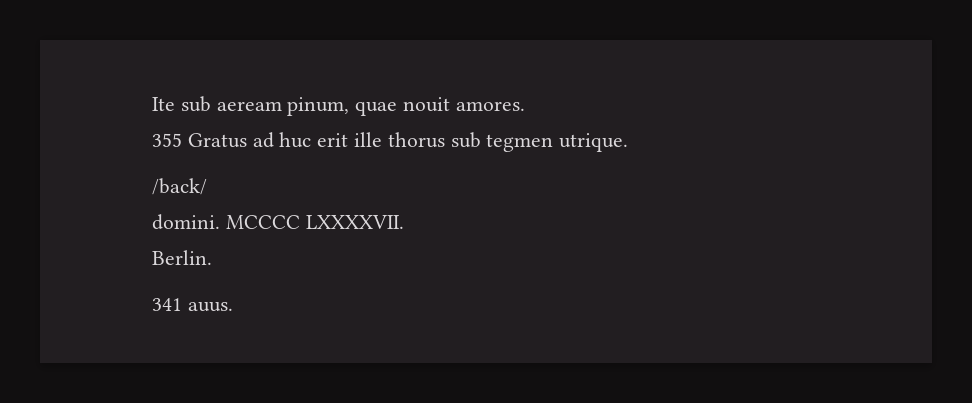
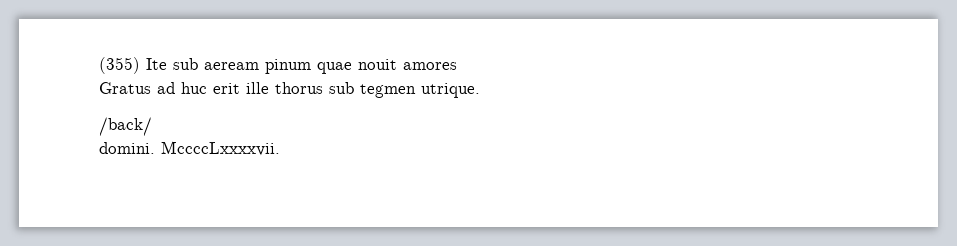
- Ite sub aeream pinum, quae nouit amores.
- 355 Gratus ad huc erit ille thorus sub tegmen utrique.
+ (355) Ite sub aeream pinum quae nouit amores
+ Gratus ad huc erit ille thorus sub tegmen utrique.
- MCCCC LXXXXVII.
- Berlin.
- 341 auus.
+ MccccLxxxxvii.

